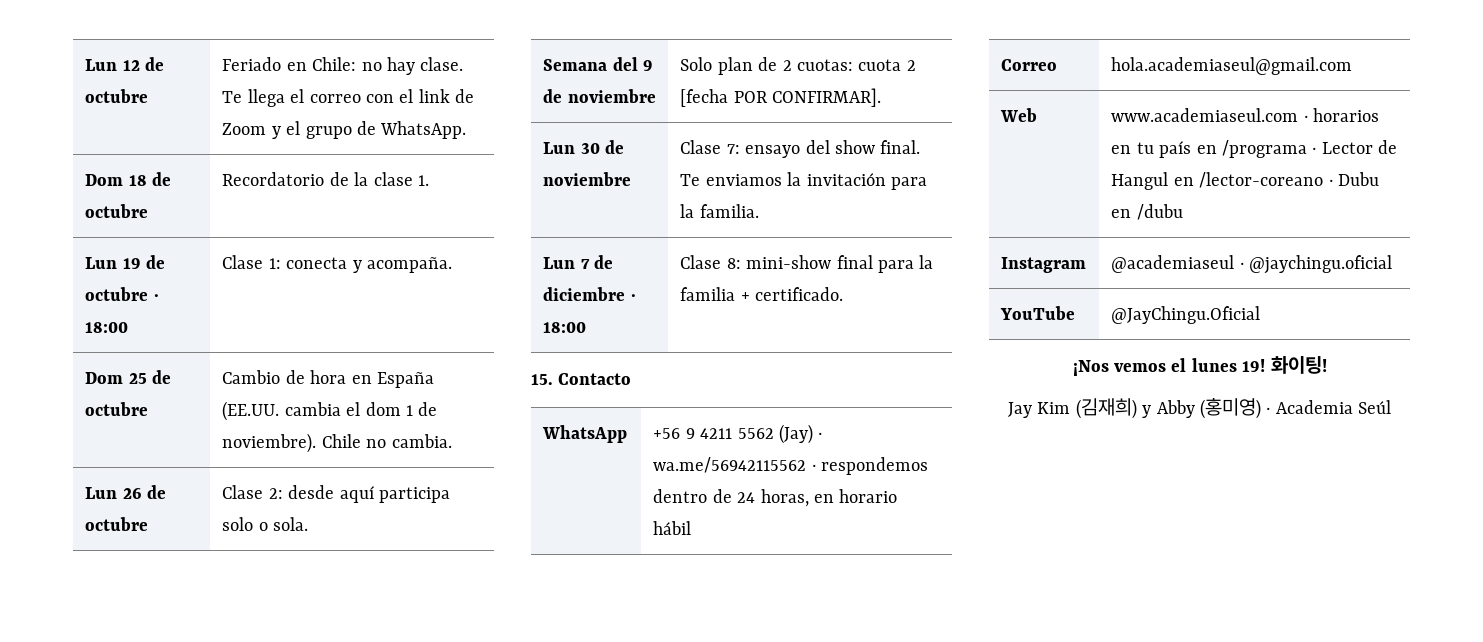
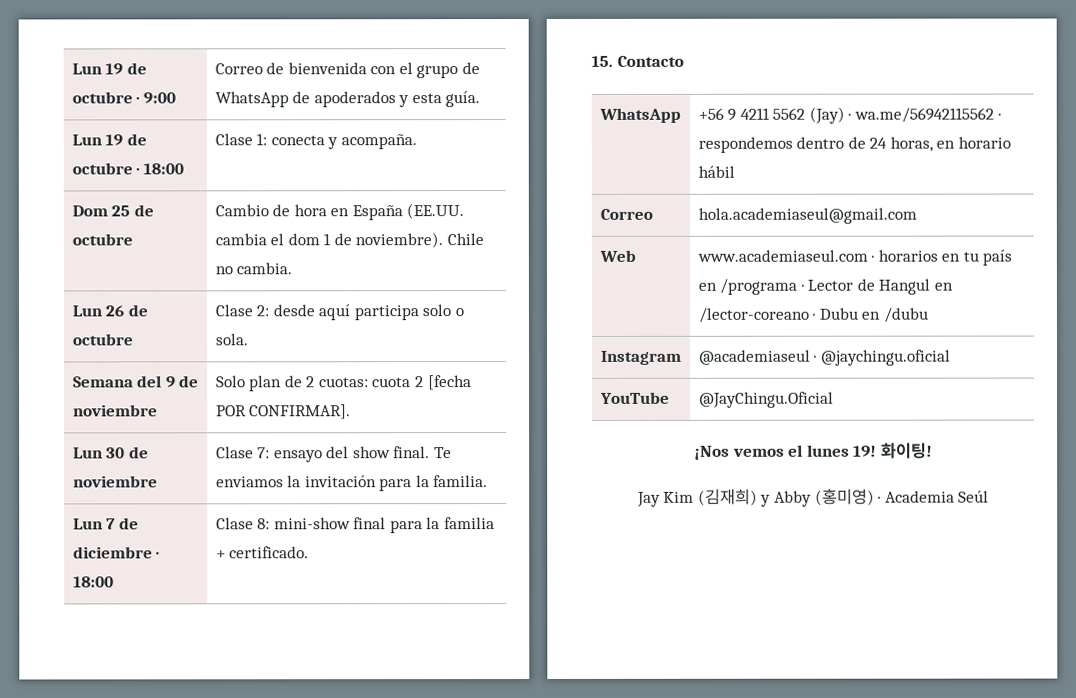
- Lun 12 de octubre | Feriado en Chile: no hay clase. Te llega el correo con el link de Zoom y el grupo de WhatsApp.
- Dom 18 de octubre | Recordatorio de la clase 1.
+ Lun 19 de octubre · 9:00 | Correo de bienvenida con el grupo de WhatsApp de apoderados y esta guía.

